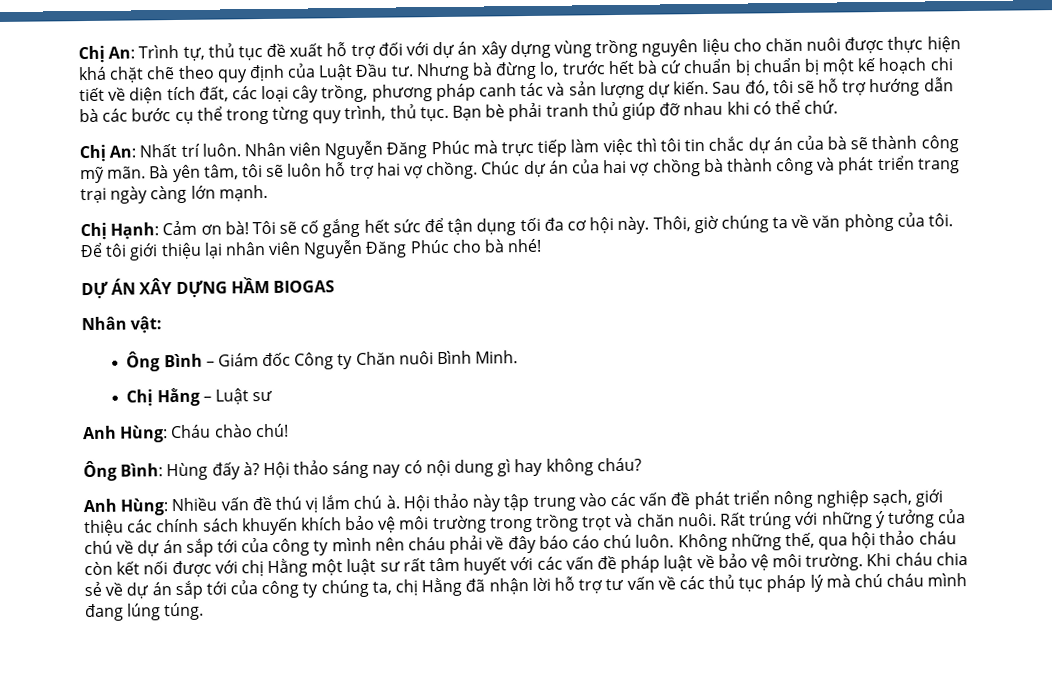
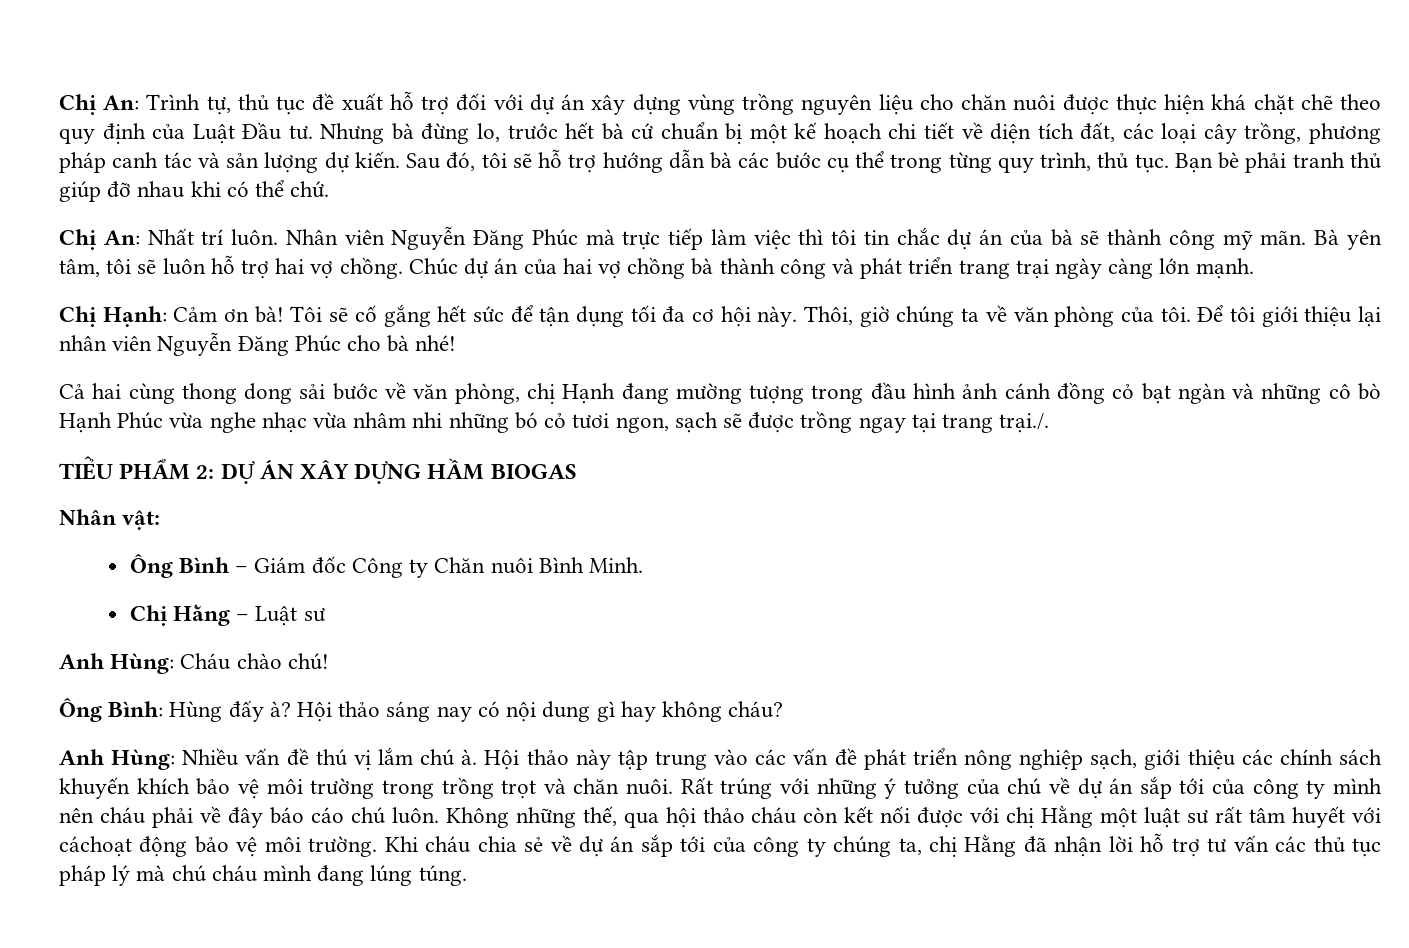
- Nhưng bà đừng lo, trước hết bà cứ chuẩn bị chuẩn bị một kế hoạch chi tiết về diện tích đất, các loại cây trồng, phương pháp canh tác và sản lượng dự kiến.
+ Nhưng bà đừng lo, trước hết bà cứ chuẩn bị một kế hoạch chi tiết về diện tích đất, các loại cây trồng, phương pháp canh tác và sản lượng dự kiến.
- DỰ ÁN XÂY DỰNG HẦM BIOGAS
+ Cả hai cùng thong dong sải bước về văn phòng, chị Hạnh đang mường tượng trong đầu hình ảnh cánh đồng cỏ bạt ngàn và những cô bò Hạnh Phúc vừa nghe nhạc vừa nhâm nhi những bó cỏ tươi ngon, sạch sẽ được trồng ngay tại trang trại./.
+ TIỂU PHẨM 2: DỰ ÁN XÂY DỰNG HẦM BIOGAS
- Không những thế, qua hội thảo cháu còn kết nối được với chị Hằng một luật sư rất tâm huyết với các vấn đề pháp luật về bảo vệ môi trường.
+ Không những thế, qua hội thảo cháu còn kết nối được với chị Hằng một luật sư rất tâm huyết với cáchoạt động bảo vệ môi trường.
- Khi cháu chia sẻ về dự án sắp tới của công ty chúng ta, chị Hằng đã nhận lời hỗ trợ tư vấn về các thủ tục pháp lý mà chú cháu mình đang lúng túng.
+ Khi cháu chia sẻ về dự án sắp tới của công ty chúng ta, chị Hằng đã nhận lời hỗ trợ tư vấn các thủ tục pháp lý mà chú cháu mình đang lúng túng.

